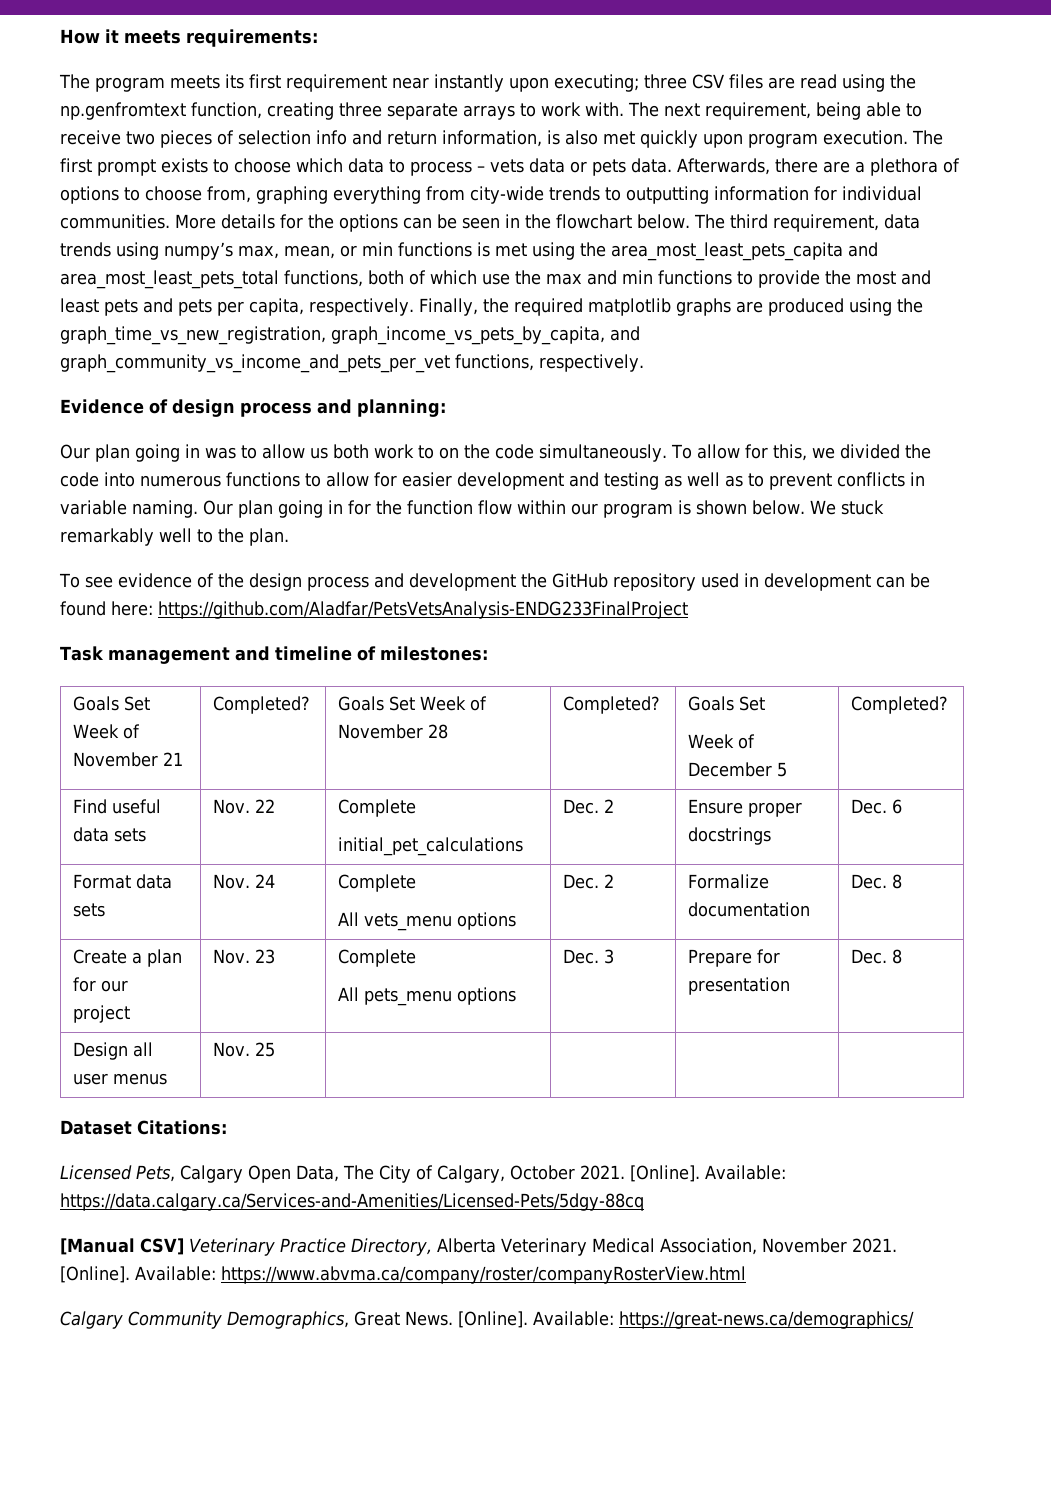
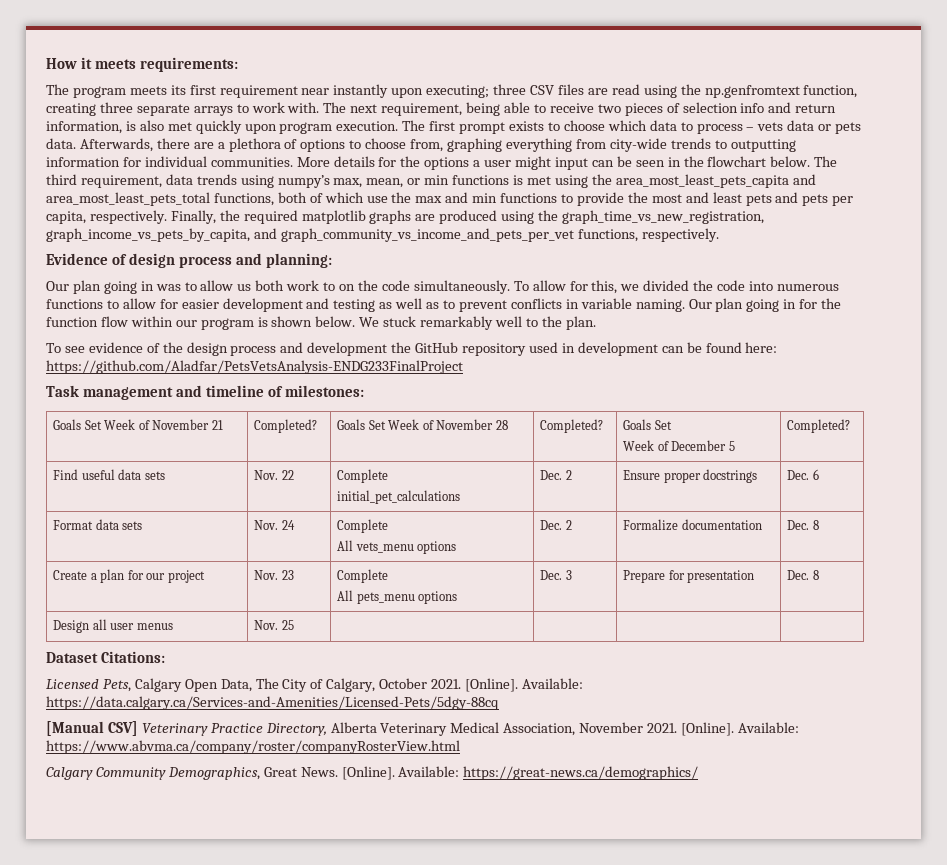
- More details for the options can be seen in the flowchart below.
+ More details for the options a user might input can be seen in the flowchart below.

